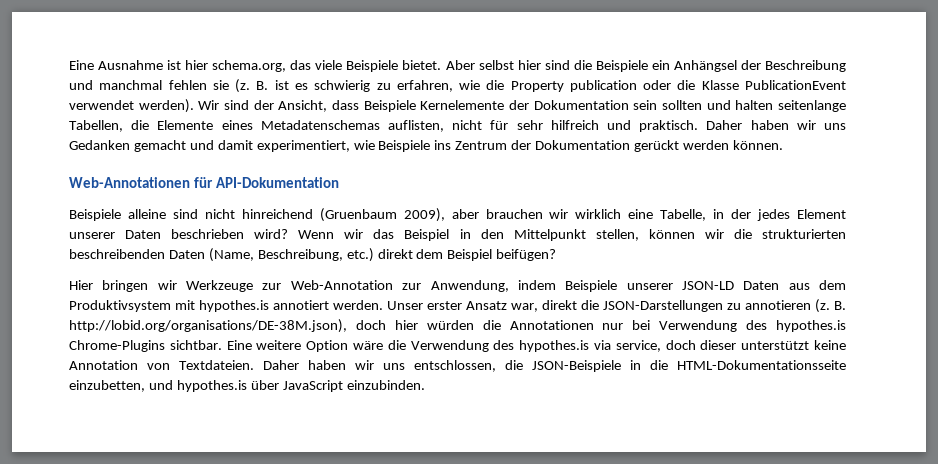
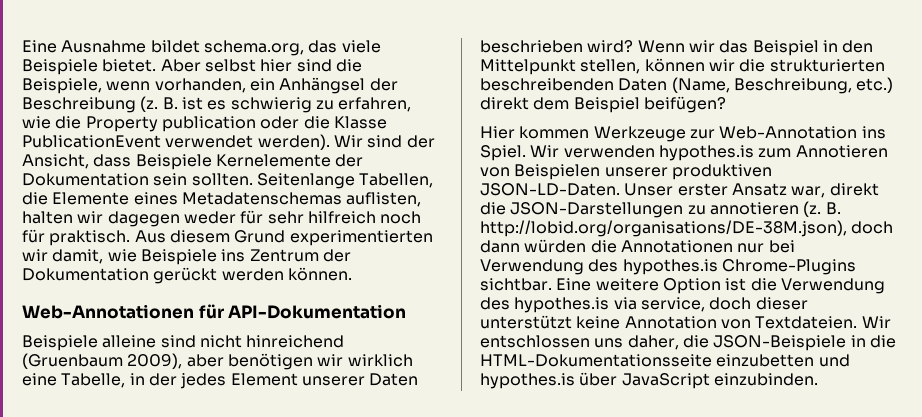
- Eine Ausnahme ist hier schema.org, das viele Beispiele bietet.
+ Eine Ausnahme bildet schema.org, das viele Beispiele bietet.
- Aber selbst hier sind die Beispiele ein Anhängsel der Beschreibung und manchmal fehlen sie (z.
+ Aber selbst hier sind die Beispiele, wenn vorhanden, ein Anhängsel der Beschreibung (z.
- Wir sind der Ansicht, dass Beispiele Kernelemente der Dokumentation sein sollten und halten seitenlange Tabellen, die Elemente eines Metadatenschemas auflisten, nicht für sehr hilfreich und praktisch. Daher haben wir uns Gedanken gemacht und damit experimentiert, wie Beispiele ins Zentrum der Dokumentation gerückt werden können.
+ Wir sind der Ansicht, dass Beispiele Kernelemente der Dokumentation sein sollten. Seitenlange Tabellen, die Elemente eines Metadatenschemas auflisten, halten wir dagegen weder für sehr hilfreich noch für praktisch. Aus diesem Grund experimentierten wir damit, wie Beispiele ins Zentrum der Dokumentation gerückt werden können.
- Beispiele alleine sind nicht hinreichend (Gruenbaum 2009), aber brauchen wir wirklich eine Tabelle, in der jedes Element unserer Daten beschrieben wird?
+ Beispiele alleine sind nicht hinreichend (Gruenbaum 2009), aber benötigen wir wirklich eine Tabelle, in der jedes Element unserer Daten beschrieben wird?
- Hier bringen wir Werkzeuge zur Web-Annotation zur Anwendung, indem Beispiele unserer JSON-LD Daten aus dem Produktivsystem mit hypothes.is annotiert werden.
+ Hier kommen Werkzeuge zur Web-Annotation ins Spiel. Wir verwenden hypothes.is zum Annotieren von Beispielen unserer produktiven JSON-LD-Daten.
- B. http://lobid.org/organisations/DE-38M.json), doch hier würden die Annotationen nur bei Verwendung des hypothes.is Chrome-Plugins sichtbar.
+ B. http://lobid.org/organisations/DE-38M.json), doch dann würden die Annotationen nur bei Verwendung des hypothes.is Chrome-Plugins sichtbar.
- Eine weitere Option wäre die Verwendung des hypothes.is via service, doch dieser unterstützt keine Annotation von Textdateien.
+ Eine weitere Option ist die Verwendung des hypothes.is via service, doch dieser unterstützt keine Annotation von Textdateien.
- Daher haben wir uns entschlossen, die JSON-Beispiele in die HTML-Dokumentationsseite einzubetten, und hypothes.is über JavaScript einzubinden.
+ Wir entschlossen uns daher, die JSON-Beispiele in die HTML-Dokumentationsseite einzubetten und hypothes.is über JavaScript einzubinden.

